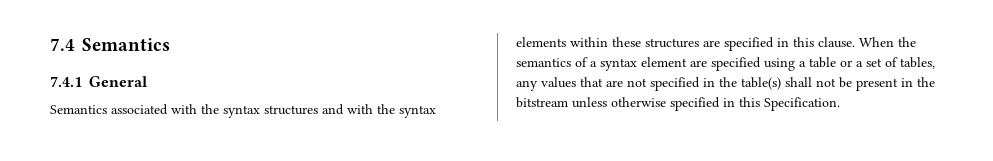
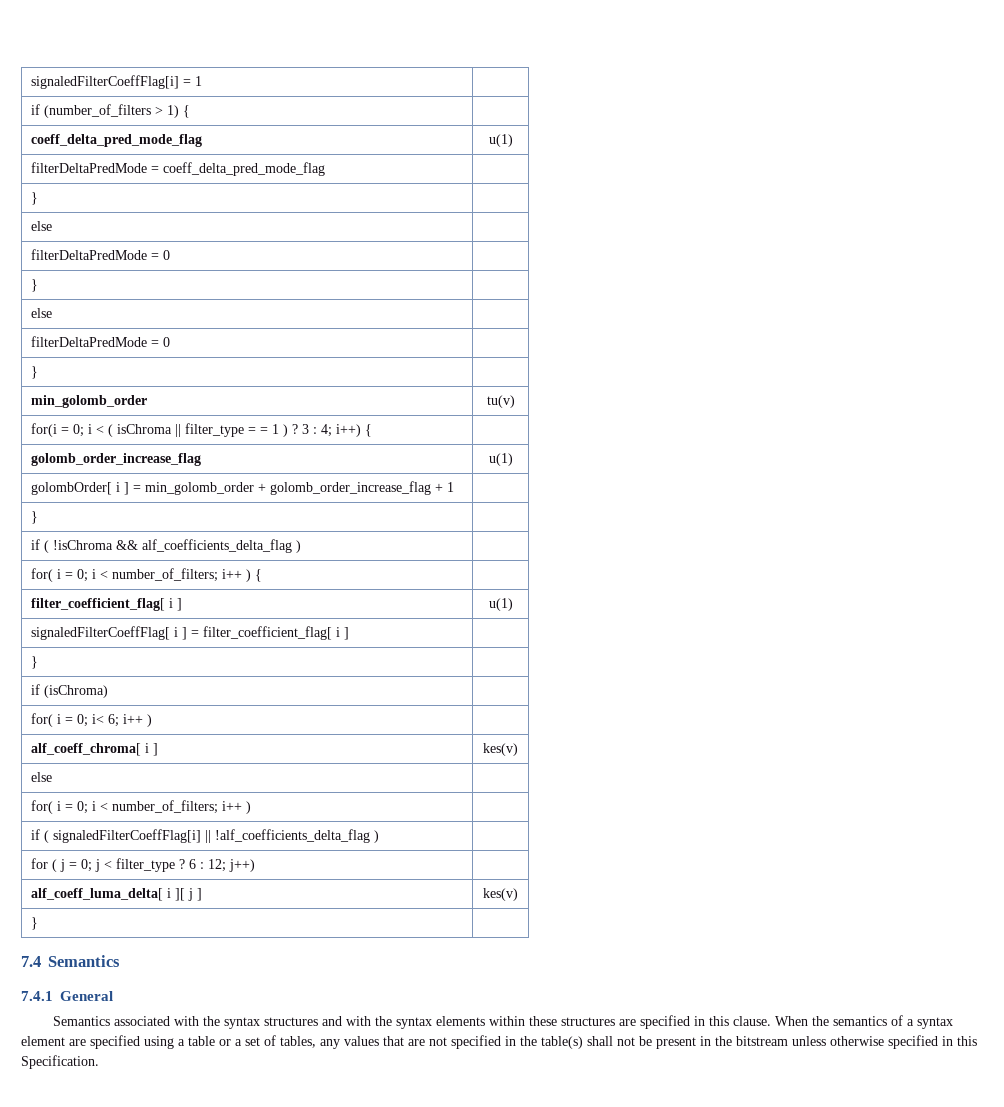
+ signaledFilterCoeffFlag[i] = 1 |
+ if (number_of_filters > 1) { |
+ coeff_delta_pred_mode_flag | u(1)
+ filterDeltaPredMode = coeff_delta_pred_mode_flag |
+ } |
+ else |
+ filterDeltaPredMode = 0 |
+ } |
+ else |
+ filterDeltaPredMode = 0 |
+ } |
+ min_golomb_order | tu(v)
+ for(i = 0; i < ( isChroma || filter_type = = 1 ) ? 3 : 4; i++) { |
+ golomb_order_increase_flag | u(1)
+ golombOrder[ i ] = min_golomb_order + golomb_order_increase_flag + 1 |
+ } |
+ if ( !isChroma && alf_coefficients_delta_flag ) |
+ for( i = 0; i < number_of_filters; i++ ) { |
+ filter_coefficient_flag[ i ] | u(1)
+ signaledFilterCoeffFlag[ i ] = filter_coefficient_flag[ i ] |
+ } |
+ if (isChroma) |
+ for( i = 0; i< 6; i++ ) |
+ alf_coeff_chroma[ i ] | kes(v)
+ else |
+ for( i = 0; i < number_of_filters; i++ ) |
+ if ( signaledFilterCoeffFlag[i] || !alf_coefficients_delta_flag ) |
+ for ( j = 0; j < filter_type ? 6 : 12; j++) |
+ alf_coeff_luma_delta[ i ][ j ] | kes(v)
+ } |

